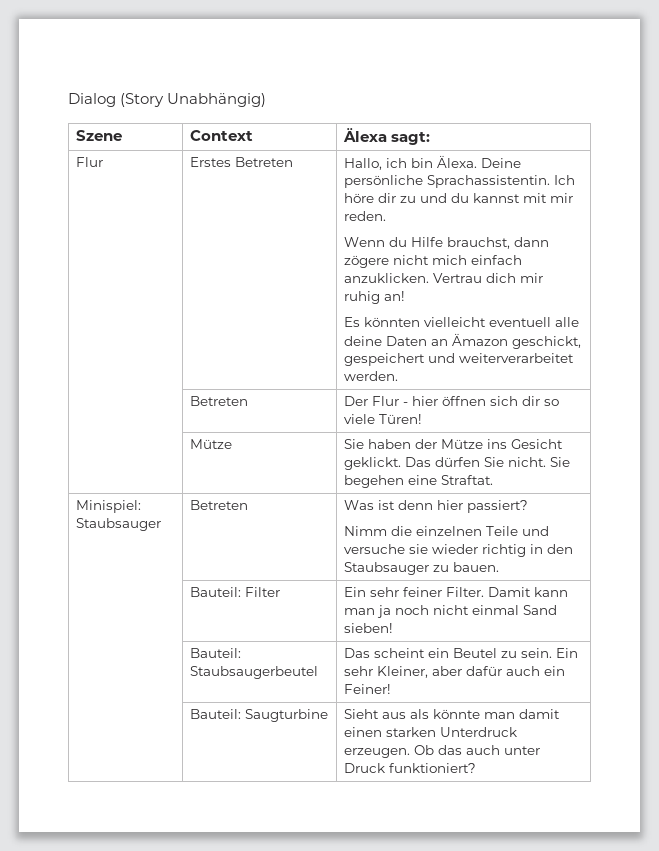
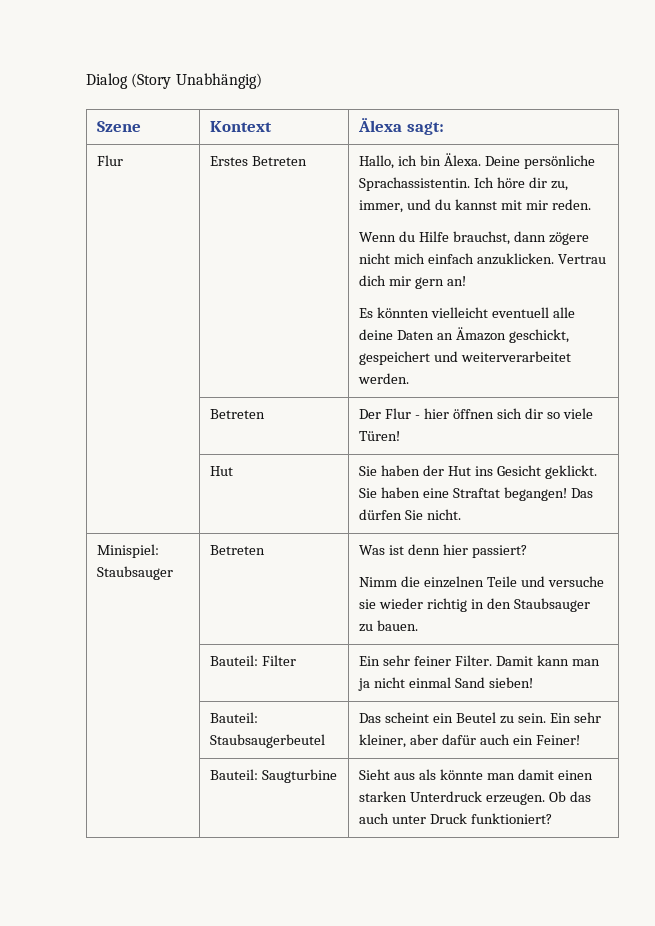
- Szene | Context | Älexa sagt:
+ Szene | Kontext | Älexa sagt:
- Ich höre dir zu und du kannst mit mir reden.
+ Ich höre dir zu, immer, und du kannst mit mir reden.
- Vertrau dich mir ruhig an!
+ Vertrau dich mir gern an!
- | Mütze | Sie haben der Mütze ins Gesicht geklickt. Das dürfen Sie nicht. Sie begehen eine Straftat.
+ | Hut | Sie haben der Hut ins Gesicht geklickt. Sie haben eine Straftat begangen! Das dürfen Sie nicht.
- | Bauteil: Filter | Ein sehr feiner Filter. Damit kann man ja noch nicht einmal Sand sieben!
+ | Bauteil: Filter | Ein sehr feiner Filter. Damit kann man ja nicht einmal Sand sieben!
- | Bauteil: Staubsaugerbeutel | Das scheint ein Beutel zu sein. Ein sehr Kleiner, aber dafür auch ein Feiner!
+ | Bauteil: Staubsaugerbeutel | Das scheint ein Beutel zu sein. Ein sehr kleiner, aber dafür auch ein Feiner!

